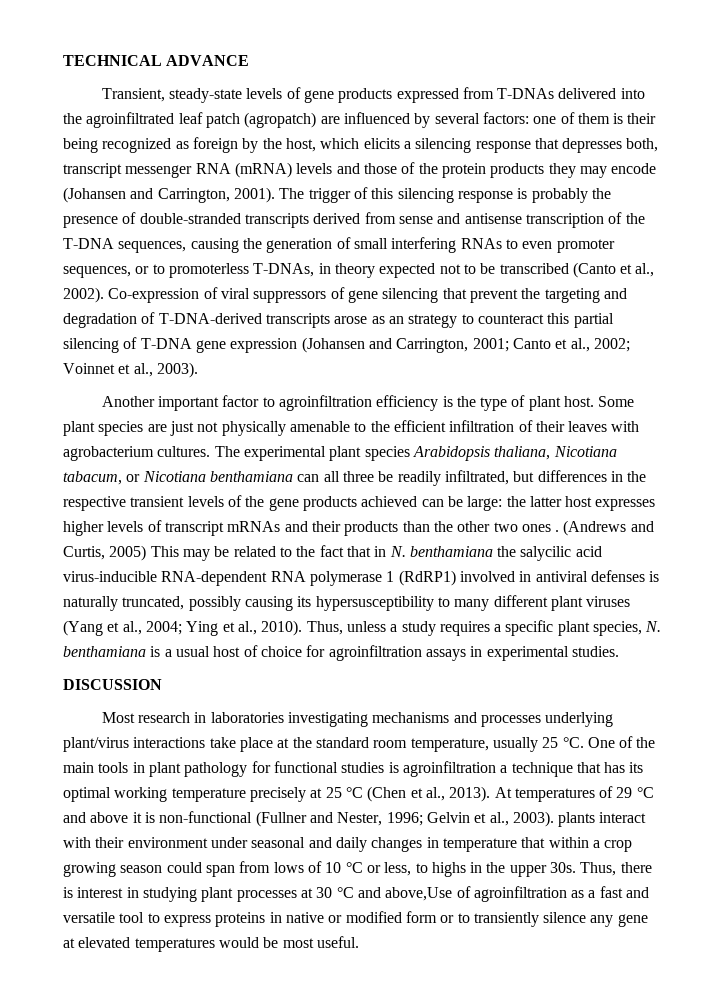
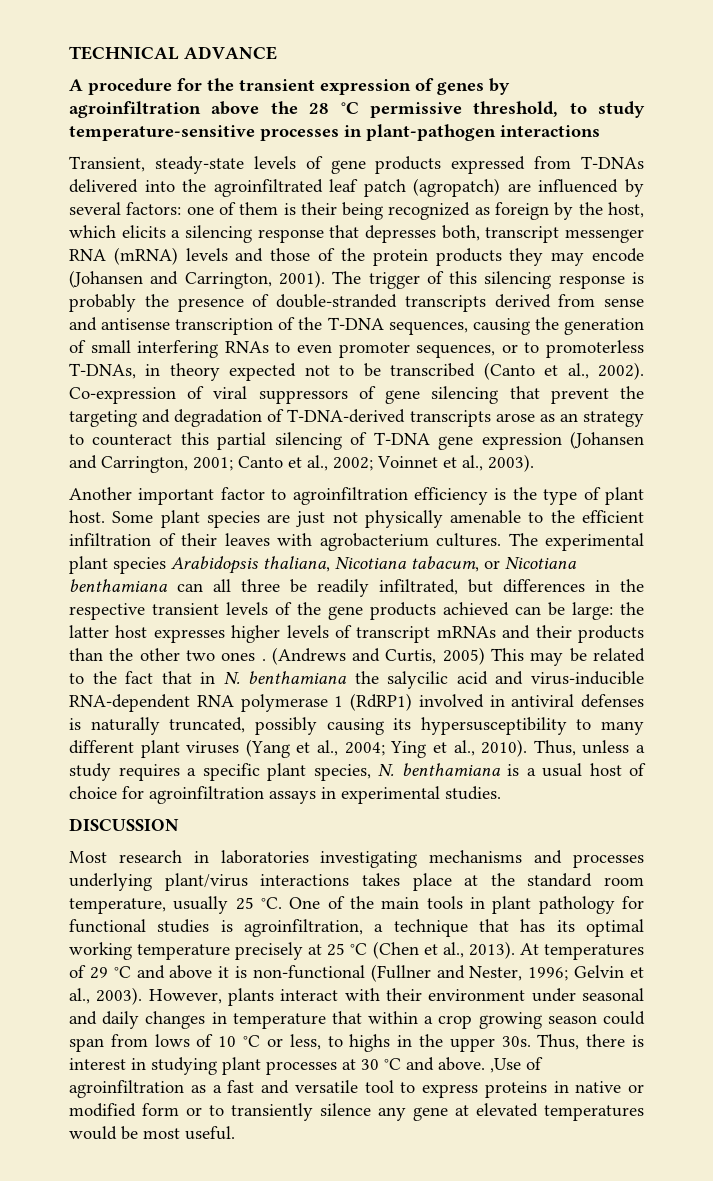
+ A procedure for the transient expression of genes by agroinfiltration above the 28 °C permissive threshold, to study temperature-sensitive processes in plant-pathogen interactions
- (Andrews and Curtis, 2005) This may be related to the fact that in N. benthamiana the salycilic acid virus-inducible RNA-dependent RNA polymerase 1 (RdRP1) involved in antiviral defenses is naturally truncated, possibly causing its hypersusceptibility to many different plant viruses (Yang et al., 2004; Ying et al., 2010).
+ (Andrews and Curtis, 2005) This may be related to the fact that in N. benthamiana the salycilic acid and virus-inducible RNA-dependent RNA polymerase 1 (RdRP1) involved in antiviral defenses is naturally truncated, possibly causing its hypersusceptibility to many different plant viruses (Yang et al., 2004; Ying et al., 2010).
- Most research in laboratories investigating mechanisms and processes underlying plant/virus interactions take place at the standard room temperature, usually 25 °C.
+ Most research in laboratories investigating mechanisms and processes underlying plant/virus interactions takes place at the standard room temperature, usually 25 °C.
- One of the main tools in plant pathology for functional studies is agroinfiltration a technique that has its optimal working temperature precisely at 25 °C (Chen et al., 2013).
+ One of the main tools in plant pathology for functional studies is agroinfiltration, a technique that has its optimal working temperature precisely at 25 °C (Chen et al., 2013).
- At temperatures of 29 °C and above it is non-functional (Fullner and Nester, 1996; Gelvin et al., 2003). plants interact with their environment under seasonal and daily changes in temperature that within a crop growing season could span from lows of 10 °C or less, to highs in the upper 30s.
+ At temperatures of 29 °C and above it is non-functional (Fullner and Nester, 1996; Gelvin et al., 2003). However, plants interact with their environment under seasonal and daily changes in temperature that within a crop growing season could span from lows of 10 °C or less, to highs in the upper 30s.
- Thus, there is interest in studying plant processes at 30 °C and above,Use of agroinfiltration as a fast and versatile tool to express proteins in native or modified form or to transiently silence any gene at elevated temperatures would be most useful.
+ Thus, there is interest in studying plant processes at 30 °C and above. ,Use of agroinfiltration as a fast and versatile tool to express proteins in native or modified form or to transiently silence any gene at elevated temperatures would be most useful.

